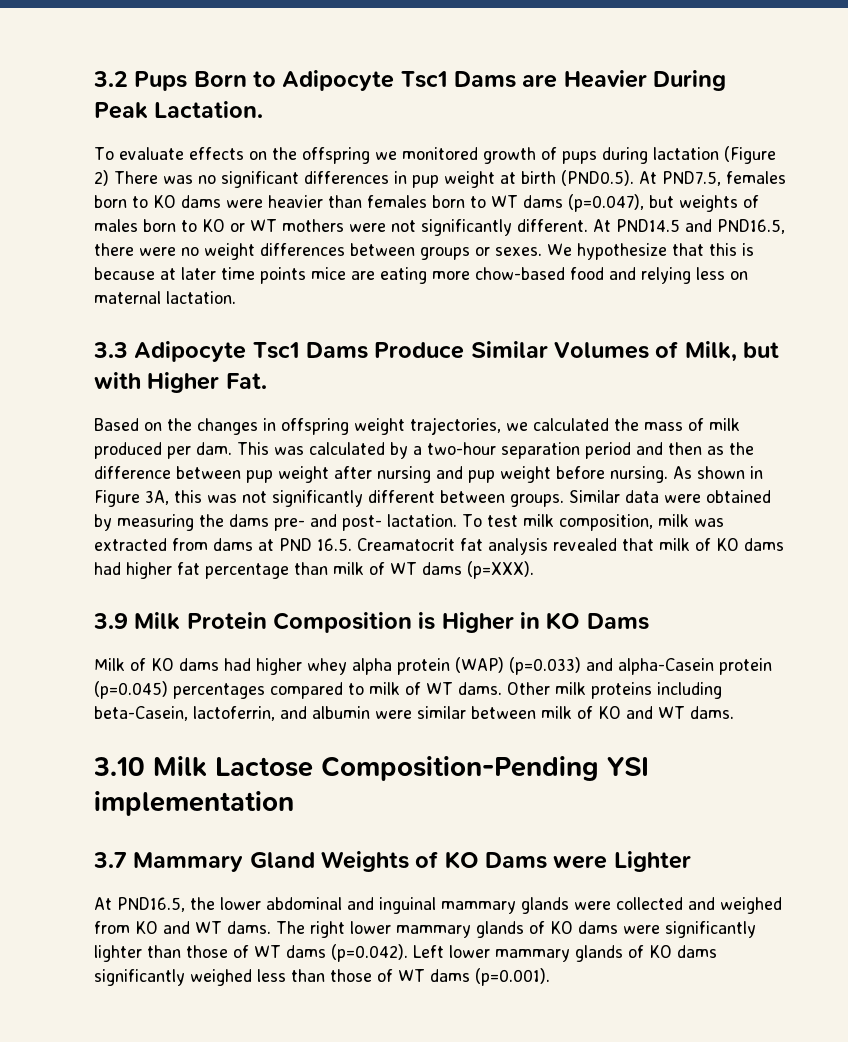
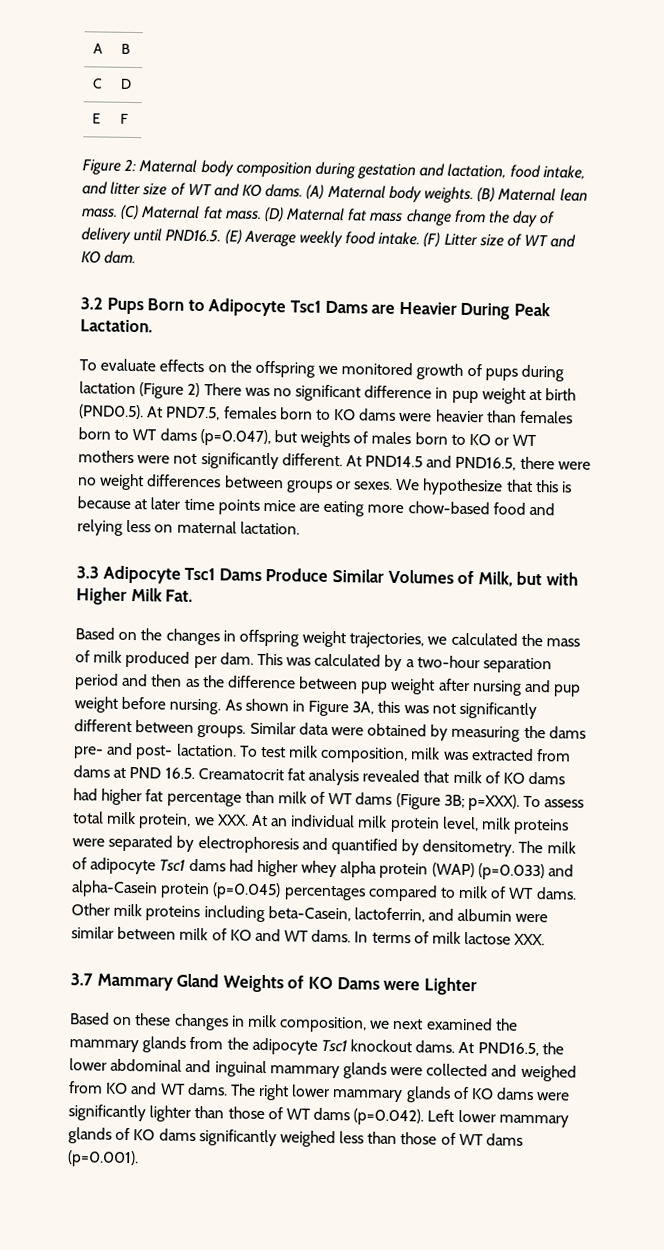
+ A | B
+ C | D
+ E | F
+ Figure 2: Maternal body composition during gestation and lactation, food intake, and litter size of WT and KO dams. (A) Maternal body weights. (B) Maternal lean mass. (C) Maternal fat mass. (D) Maternal fat mass change from the day of delivery until PND16.5. (E) Average weekly food intake. (F) Litter size of WT and KO dam.
- To evaluate effects on the offspring we monitored growth of pups during lactation (Figure 2) There was no significant differences in pup weight at birth (PND0.5). At PND7.5, females born to KO dams were heavier than females born to WT dams (p=0.047), but weights of males born to KO or WT mothers were not significantly different.
+ To evaluate effects on the offspring we monitored growth of pups during lactation (Figure 2) There was no significant difference in pup weight at birth (PND0.5). At PND7.5, females born to KO dams were heavier than females born to WT dams (p=0.047), but weights of males born to KO or WT mothers were not significantly different.
- 3.3 Adipocyte Tsc1 Dams Produce Similar Volumes of Milk, but with Higher Fat.
+ 3.3 Adipocyte Tsc1 Dams Produce Similar Volumes of Milk, but with Higher Milk Fat.
- To test milk composition, milk was extracted from dams at PND 16.5. Creamatocrit fat analysis revealed that milk of KO dams had higher fat percentage than milk of WT dams (p=XXX).
- 3.9 Milk Protein Composition is Higher in KO Dams
- Milk of KO dams had higher whey alpha protein (WAP) (p=0.033) and alpha-Casein protein (p=0.045) percentages compared to milk of WT dams.
+ To test milk composition, milk was extracted from dams at PND 16.5. Creamatocrit fat analysis revealed that milk of KO dams had higher fat percentage than milk of WT dams (Figure 3B; p=XXX). To assess total milk protein, we XXX. At an individual milk protein level, milk proteins were separated by electrophoresis and quantified by densitometry. The milk of adipocyte Tsc1 dams had higher whey alpha protein (WAP) (p=0.033) and alpha-Casein protein (p=0.045) percentages compared to milk of WT dams.
- Other milk proteins including beta-Casein, lactoferrin, and albumin were similar between milk of KO and WT dams.
- 3.10 Milk Lactose Composition-Pending YSI implementation
+ Other milk proteins including beta-Casein, lactoferrin, and albumin were similar between milk of KO and WT dams. In terms of milk lactose XXX.
+ Based on these changes in milk composition, we next examined the mammary glands from the adipocyte Tsc1 knockout dams.

